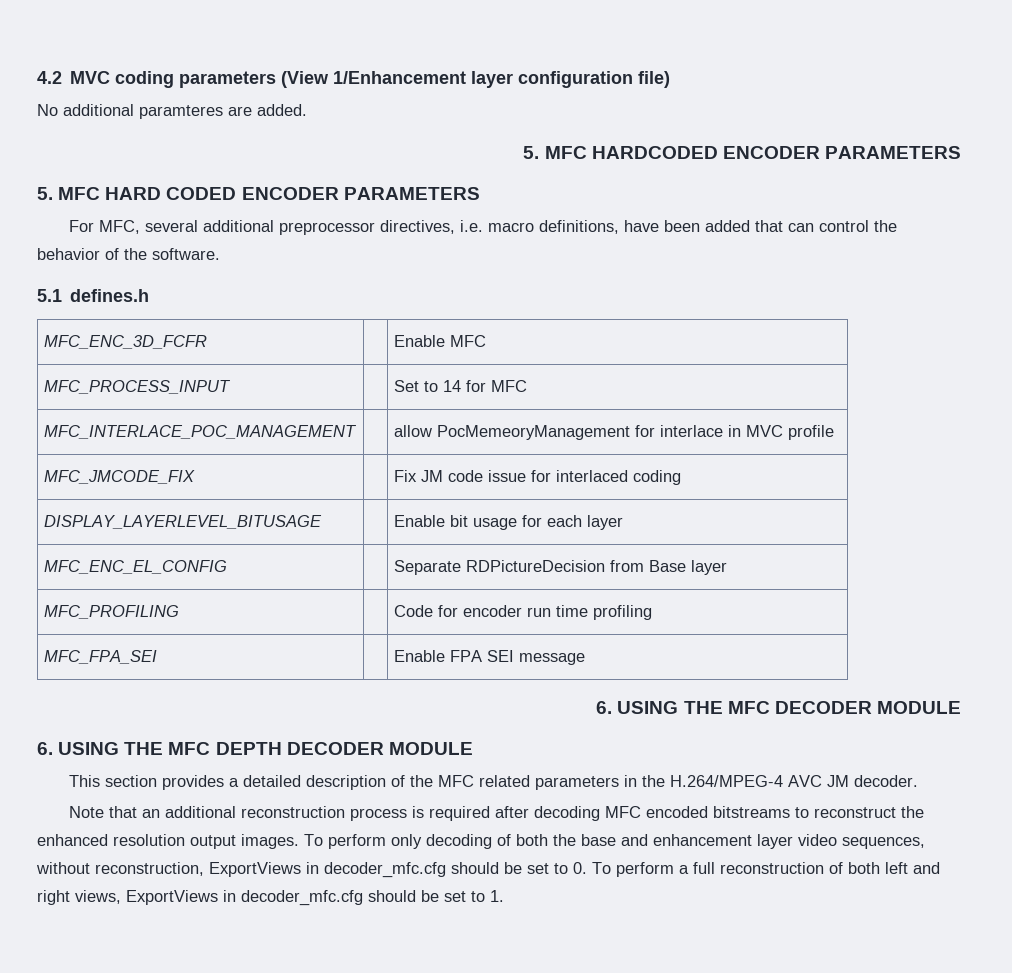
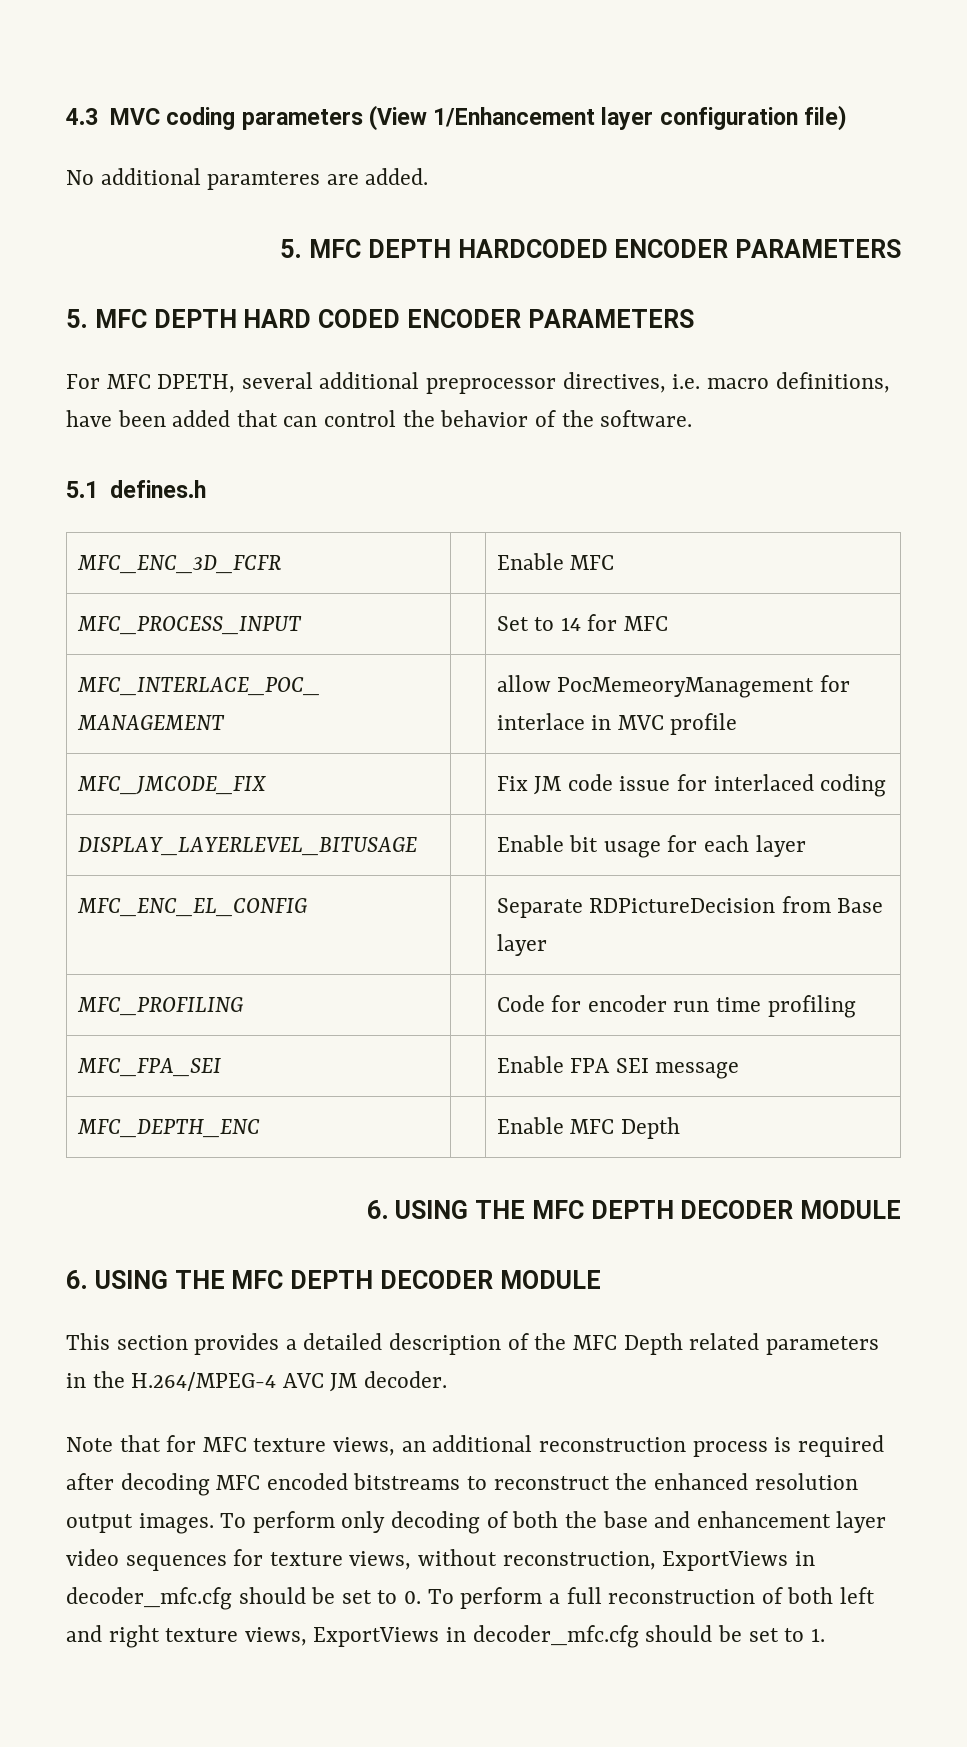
- 4.2 MVC coding parameters (View 1/Enhancement layer configuration file)
+ 4.3 MVC coding parameters (View 1/Enhancement layer configuration file)
- 5. MFC HARDCODED ENCODER PARAMETERS
+ 5. MFC DEPTH HARDCODED ENCODER PARAMETERS
- 5. MFC HARD CODED ENCODER PARAMETERS
+ 5. MFC DEPTH HARD CODED ENCODER PARAMETERS
- For MFC, several additional preprocessor directives, i.e. macro definitions, have been added that can control the behavior of the software.
+ For MFC DPETH, several additional preprocessor directives, i.e. macro definitions, have been added that can control the behavior of the software.
- 6. USING THE MFC DECODER MODULE
+ MFC_DEPTH_ENC | | Enable MFC Depth
+ 6. USING THE MFC DEPTH DECODER MODULE
- This section provides a detailed description of the MFC related parameters in the H.264/MPEG-4 AVC JM decoder.
+ This section provides a detailed description of the MFC Depth related parameters in the H.264/MPEG-4 AVC JM decoder.
- Note that an additional reconstruction process is required after decoding MFC encoded bitstreams to reconstruct the enhanced resolution output images.
+ Note that for MFC texture views, an additional reconstruction process is required after decoding MFC encoded bitstreams to reconstruct the enhanced resolution output images.
- To perform only decoding of both the base and enhancement layer video sequences, without reconstruction, ExportViews in decoder_mfc.cfg should be set to 0. To perform a full reconstruction of both left and right views, ExportViews in decoder_mfc.cfg should be set to 1.
+ To perform only decoding of both the base and enhancement layer video sequences for texture views, without reconstruction, ExportViews in decoder_mfc.cfg should be set to 0. To perform a full reconstruction of both left and right texture views, ExportViews in decoder_mfc.cfg should be set to 1.

